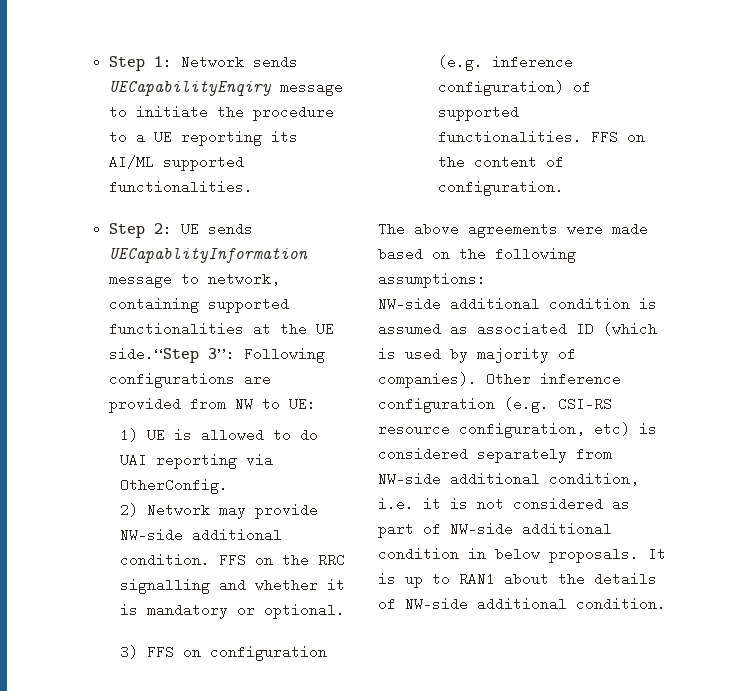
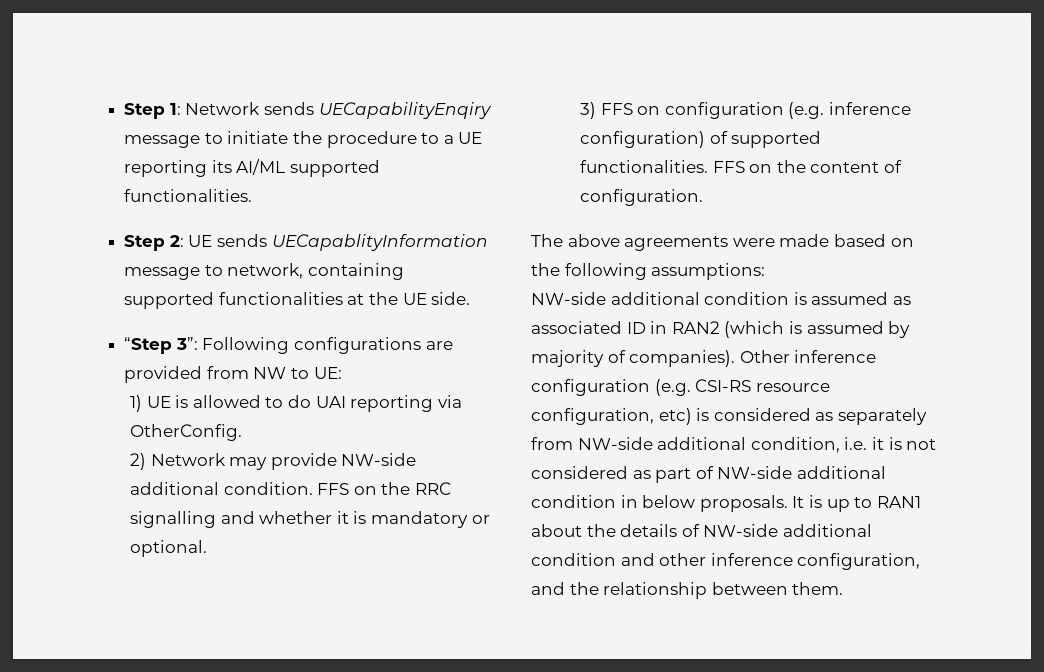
- Step 2: UE sends UECapablityInformation message to network, containing supported functionalities at the UE side.“Step 3”: Following configurations are provided from NW to UE:
+ Step 2: UE sends UECapablityInformation message to network, containing supported functionalities at the UE side.
+ “Step 3”: Following configurations are provided from NW to UE:
- NW-side additional condition is assumed as associated ID (which is used by majority of companies).
+ NW-side additional condition is assumed as associated ID in RAN2 (which is assumed by majority of companies).
- Other inference configuration (e.g. CSI-RS resource configuration, etc) is considered separately from NW-side additional condition, i.e. it is not considered as part of NW-side additional condition in below proposals.
+ Other inference configuration (e.g. CSI-RS resource configuration, etc) is considered as separately from NW-side additional condition, i.e. it is not considered as part of NW-side additional condition in below proposals.
- It is up to RAN1 about the details of NW-side additional condition.
+ It is up to RAN1 about the details of NW-side additional condition and other inference configuration, and the relationship between them.

